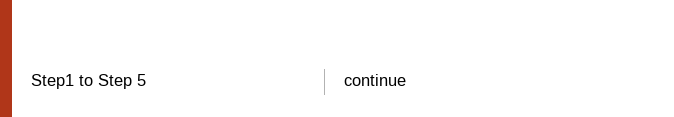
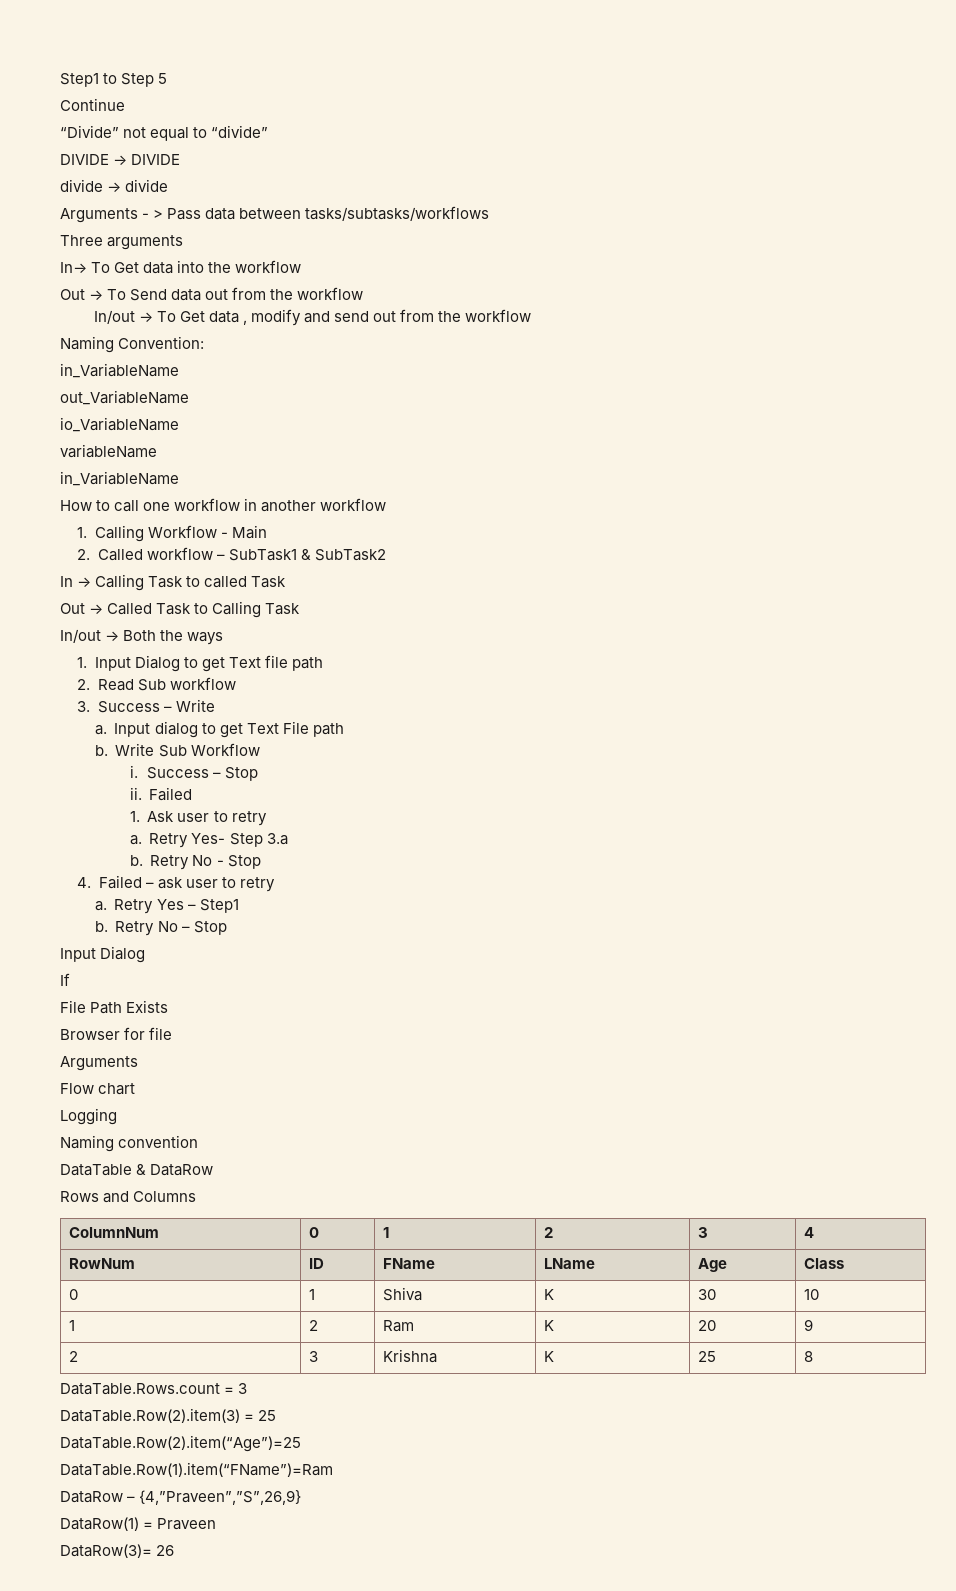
- continue
+ Continue
+ “Divide” not equal to “divide”
+ DIVIDE → DIVIDE
+ divide → divide
+ Arguments - > Pass data between tasks/subtasks/workflows
+ Three arguments
+ In→ To Get data into the workflow
+ Out → To Send data out from the workflow
+ In/out → To Get data , modify and send out from the workflow
+ Naming Convention:
+ in_VariableName
+ out_VariableName
+ io_VariableName
+ variableName
+ in_VariableName
+ How to call one workflow in another workflow
+ 1. Calling Workflow - Main
+ 2. Called workflow – SubTask1 & SubTask2
+ In → Calling Task to called Task
+ Out → Called Task to Calling Task
+ In/out → Both the ways
+ 1. Input Dialog to get Text file path
+ 2. Read Sub workflow
+ 3. Success – Write
+ a. Input dialog to get Text File path
+ b. Write Sub Workflow
+ i. Success – Stop
+ ii. Failed
+ 1. Ask user to retry
+ a. Retry Yes- Step 3.a
+ b. Retry No - Stop
+ 4. Failed – ask user to retry
+ a. Retry Yes – Step1
+ b. Retry No – Stop
+ Input Dialog
+ If
+ File Path Exists
+ Browser for file
+ Arguments
+ Flow chart
+ Logging
+ Naming convention
+ DataTable & DataRow
+ Rows and Columns
+ ColumnNum | 0 | 1 | 2 | 3 | 4
+ RowNum | ID | FName | LName | Age | Class
+ 0 | 1 | Shiva | K | 30 | 10
+ 1 | 2 | Ram | K | 20 | 9
+ 2 | 3 | Krishna | K | 25 | 8
+ DataTable.Rows.count = 3
+ DataTable.Row(2).item(3) = 25
+ DataTable.Row(2).item(“Age”)=25
+ DataTable.Row(1).item(“FName”)=Ram
+ DataRow – {4,”Praveen”,”S”,26,9}
+ DataRow(1) = Praveen
+ DataRow(3)= 26

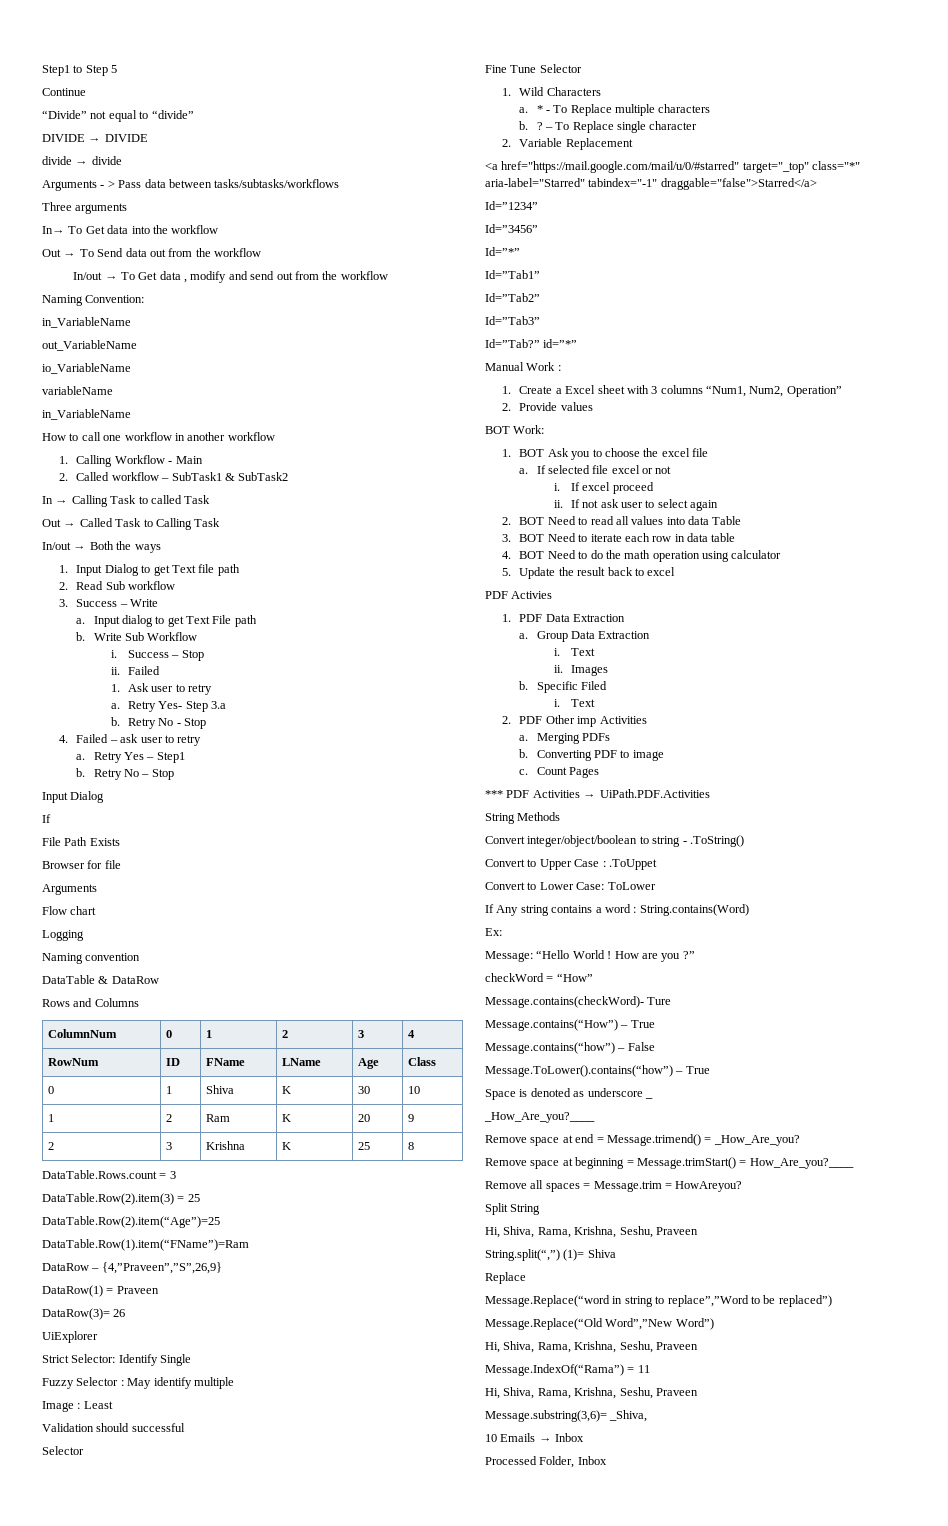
+ UiExplorer
+ Strict Selector: Identify Single
+ Fuzzy Selector : May identify multiple
+ Image : Least
+ Validation should successful
+ Selector
+ Fine Tune Selector
+ 1. Wild Characters
+ a. * - To Replace multiple characters
+ b. ? – To Replace single character
+ 2. Variable Replacement
+ <a href="https://mail.google.com/mail/u/0/#starred" target="_top" class="*" aria-label="Starred" tabindex="-1" draggable="false">Starred</a>
+ Id=”1234”
+ Id=”3456”
+ Id=”*”
+ Id=”Tab1”
+ Id=”Tab2”
+ Id=”Tab3”
+ Id=”Tab?” id=”*”
+ Manual Work :
+ 1. Create a Excel sheet with 3 columns “Num1, Num2, Operation”
+ 2. Provide values
+ BOT Work:
+ 1. BOT Ask you to choose the excel file
+ a. If selected file excel or not
+ i. If excel proceed
+ ii. If not ask user to select again
+ 2. BOT Need to read all values into data Table
+ 3. BOT Need to iterate each row in data table
+ 4. BOT Need to do the math operation using calculator
+ 5. Update the result back to excel
+ PDF Activies
+ 1. PDF Data Extraction
+ a. Group Data Extraction
+ i. Text
+ ii. Images
+ b. Specific Filed
+ i. Text
+ 2. PDF Other imp Activities
+ a. Merging PDFs
+ b. Converting PDF to image
+ c. Count Pages
+ *** PDF Activities → UiPath.PDF.Activities
+ String Methods
+ Convert integer/object/boolean to string - .ToString()
+ Convert to Upper Case : .ToUppet
+ Convert to Lower Case: ToLower
+ If Any string contains a word : String.contains(Word)
+ Ex:
+ Message: “Hello World ! How are you ?”
+ checkWord = “How”
+ Message.contains(checkWord)- Ture
+ Message.contains(“How”) – True
+ Message.contains(“how”) – False
+ Message.ToLower().contains(“how”) – True
+ Space is denoted as underscore _
+ _How_Are_you?____
+ Remove space at end = Message.trimend() = _How_Are_you?
+ Remove space at beginning = Message.trimStart() = How_Are_you?____
+ Remove all spaces = Message.trim = HowAreyou?
+ Split String
+ Hi, Shiva, Rama, Krishna, Seshu, Praveen
+ String.split(“,”) (1)= Shiva
+ Replace
+ Message.Replace(“word in string to replace”,”Word to be replaced”)
+ Message.Replace(“Old Word”,”New Word”)
+ Hi, Shiva, Rama, Krishna, Seshu, Praveen
+ Message.IndexOf(“Rama”) = 11
+ Hi, Shiva, Rama, Krishna, Seshu, Praveen
+ Message.substring(3,6)= _Shiva,
+ 10 Emails → Inbox
+ Processed Folder, Inbox

